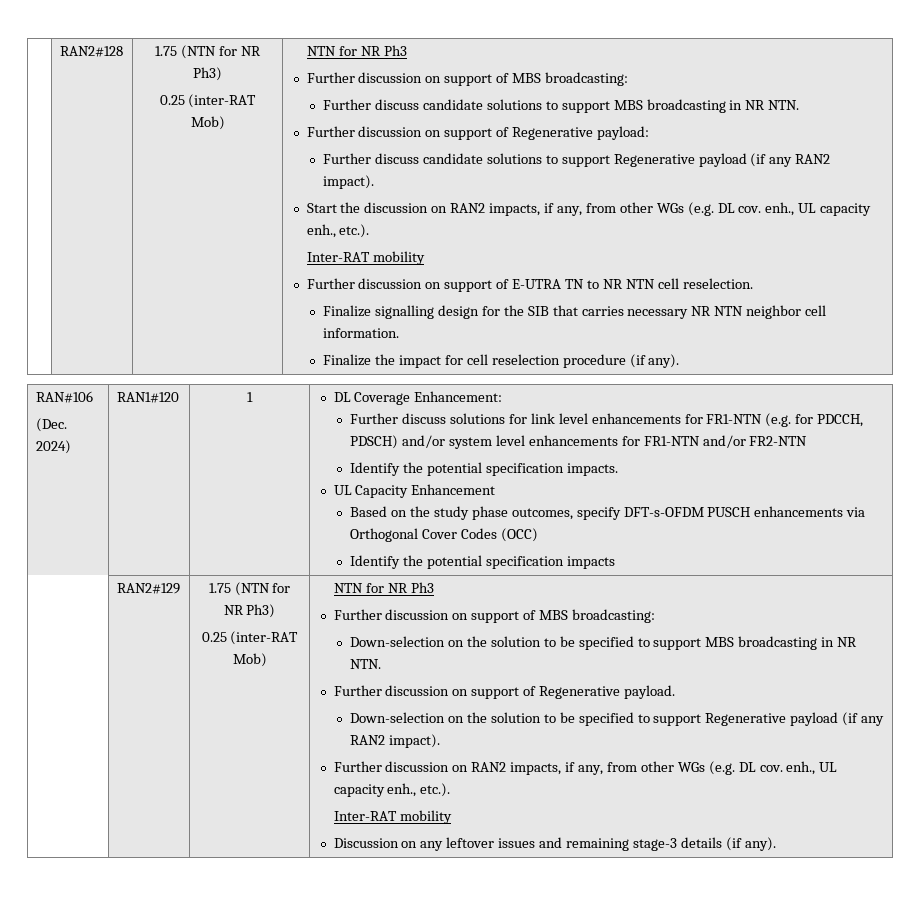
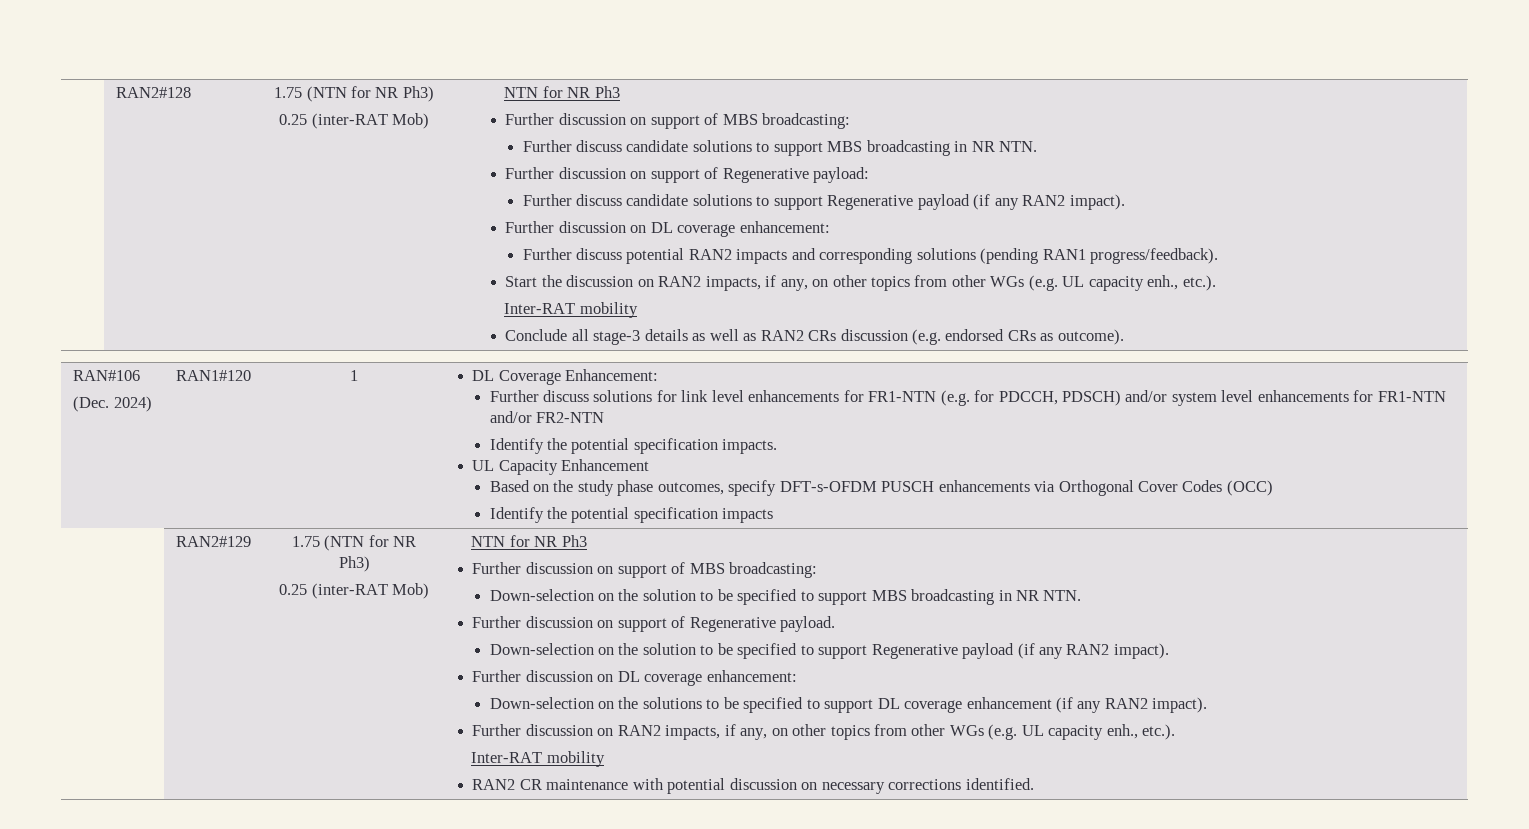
  Further discuss candidate solutions to support Regenerative payload (if any RAN2 impact).
+ Further discussion on DL coverage enhancement:
+ Further discuss potential RAN2 impacts and corresponding solutions (pending RAN1 progress/feedback).
- Start the discussion on RAN2 impacts, if any, from other WGs (e.g. DL cov. enh., UL capacity enh., etc.).
+ Start the discussion on RAN2 impacts, if any, on other topics from other WGs (e.g. UL capacity enh., etc.).
  Inter-RAT mobility
- Further discussion on support of E-UTRA TN to NR NTN cell reselection.
- Finalize signalling design for the SIB that carries necessary NR NTN neighbor cell information.
- Finalize the impact for cell reselection procedure (if any).
+ Conclude all stage-3 details as well as RAN2 CRs discussion (e.g. endorsed CRs as outcome).
  Down-selection on the solution to be specified to support Regenerative payload (if any RAN2 impact).
+ Further discussion on DL coverage enhancement:
+ Down-selection on the solutions to be specified to support DL coverage enhancement (if any RAN2 impact).
- Further discussion on RAN2 impacts, if any, from other WGs (e.g. DL cov. enh., UL capacity enh., etc.).
+ Further discussion on RAN2 impacts, if any, on other topics from other WGs (e.g. UL capacity enh., etc.).
  Inter-RAT mobility
- Discussion on any leftover issues and remaining stage-3 details (if any).
+ RAN2 CR maintenance with potential discussion on necessary corrections identified.

